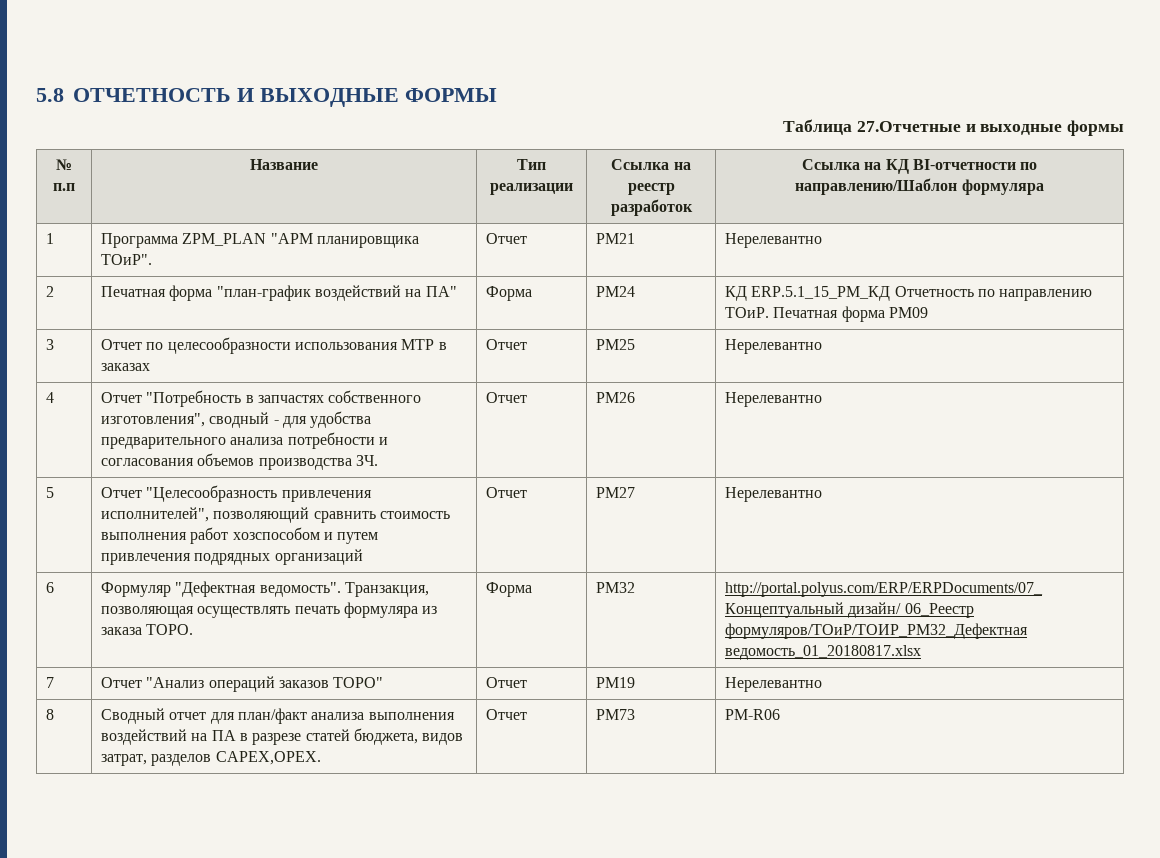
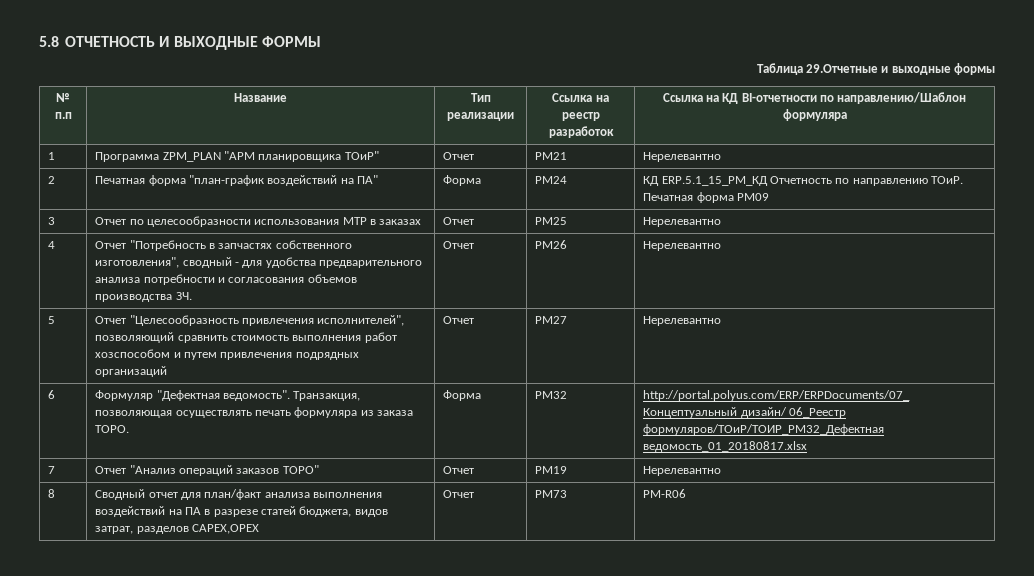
- Таблица 27.Отчетные и выходные формы
+ Таблица 29.Отчетные и выходные формы
- 1 | Программа ZPM_PLAN "АРМ планировщика ТОиР". | Отчет | PM21 | Нерелевантно
+ 1 | Программа ZPM_PLAN "АРМ планировщика ТОиР" | Отчет | PM21 | Нерелевантно
- 8 | Сводный отчет для план/факт анализа выполнения воздействий на ПА в разрезе статей бюджета, видов затрат, разделов CAPEX,OPEX. | Отчет | PM73 | PM-R06
+ 8 | Сводный отчет для план/факт анализа выполнения воздействий на ПА в разрезе статей бюджета, видов затрат, разделов CAPEX,OPEX | Отчет | PM73 | PM-R06

